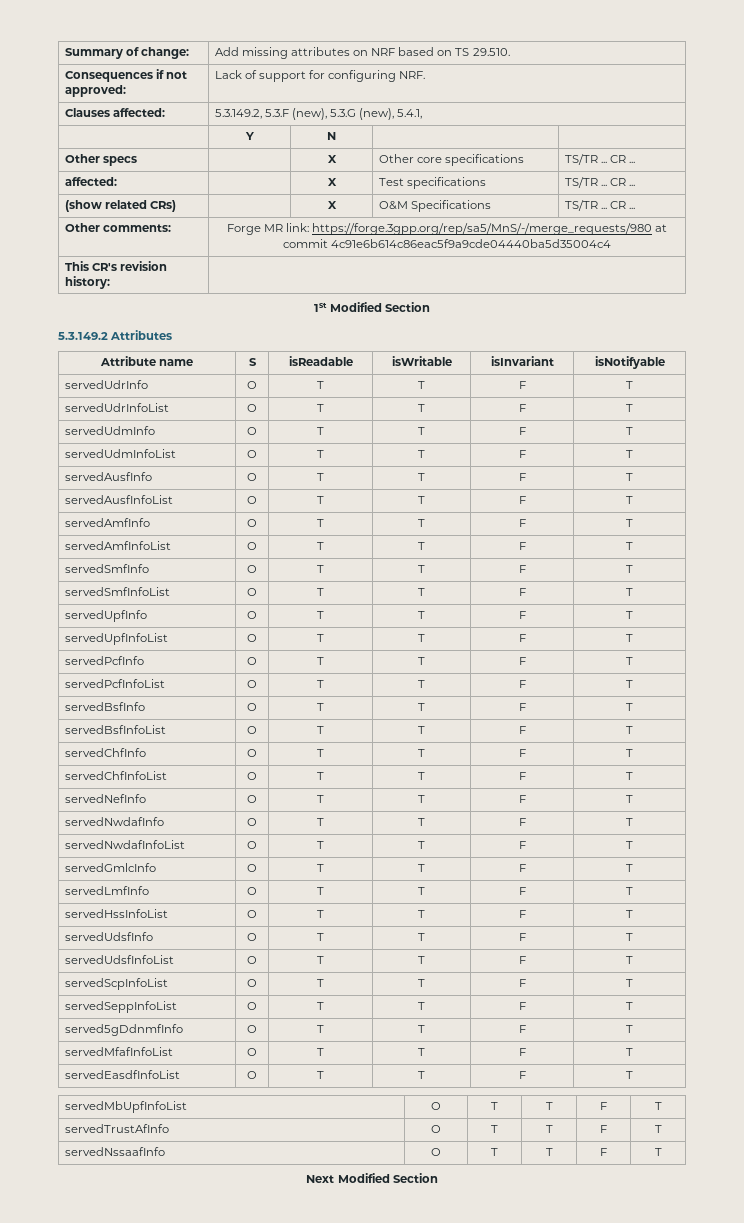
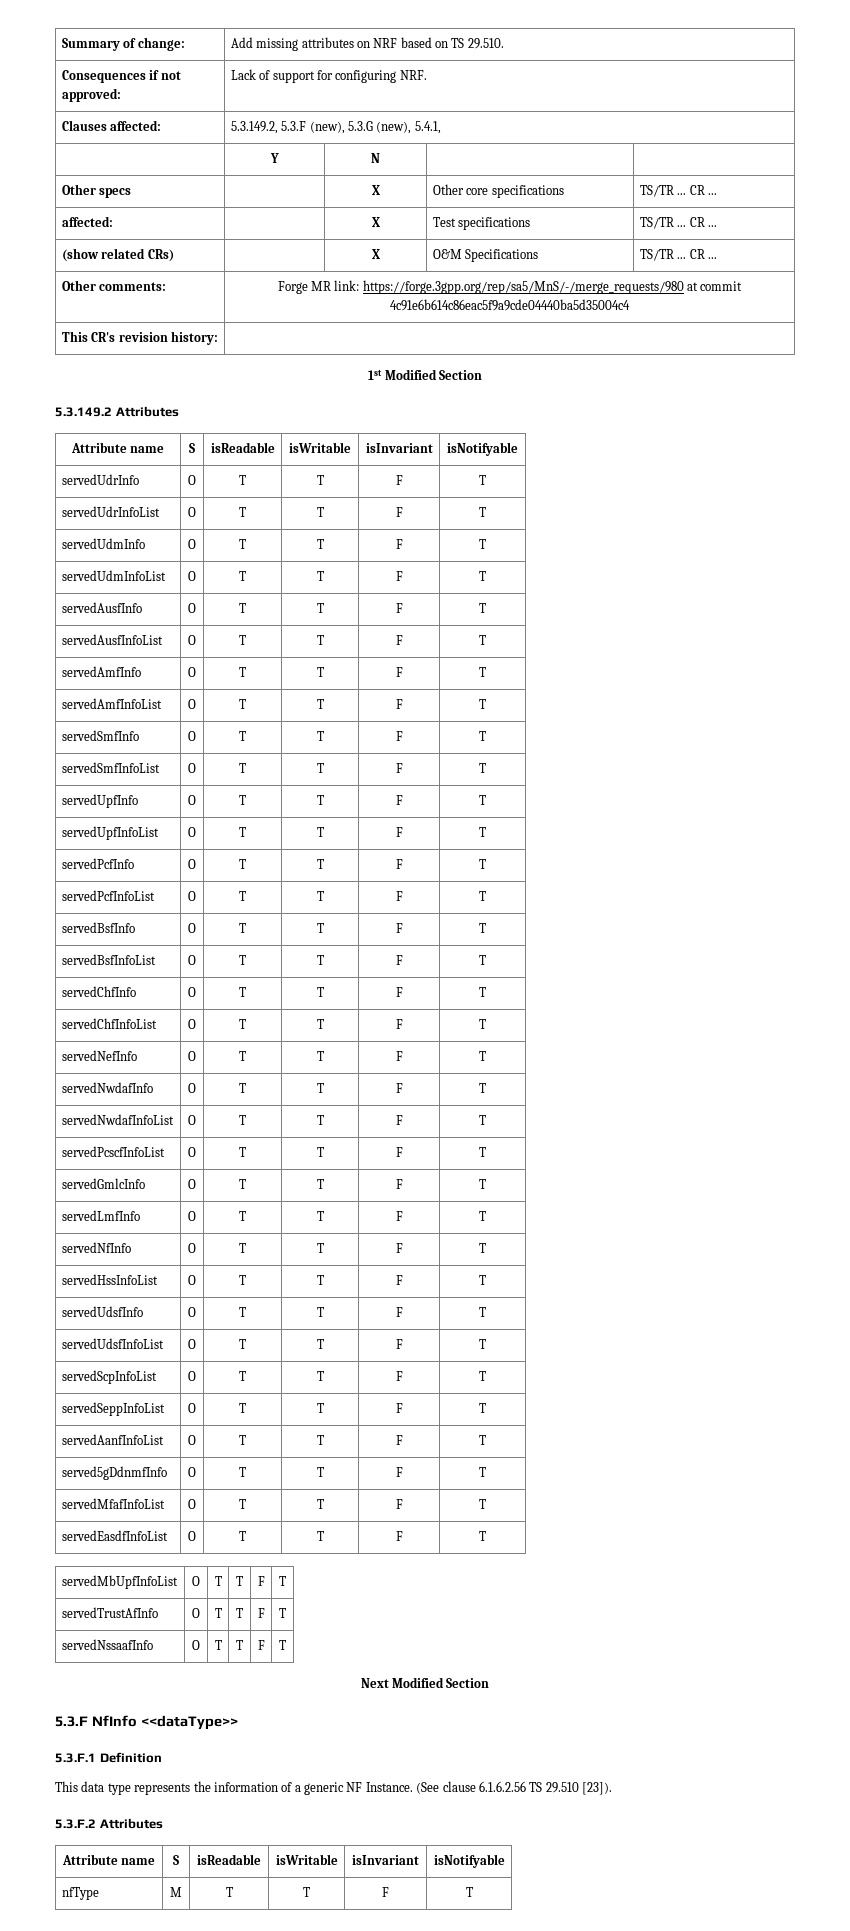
+ servedPcscfInfoList | O | T | T | F | T
+ servedNfInfo | O | T | T | F | T
+ servedAanfInfoList | O | T | T | F | T
+ 5.3.F NfInfo <<dataType>>
+ 5.3.F.1 Definition
+ This data type represents the information of a generic NF Instance. (See clause 6.1.6.2.56 TS 29.510 [23]).
+ 5.3.F.2 Attributes
+ Attribute name | S | isReadable | isWritable | isInvariant | isNotifyable
+ nfType | M | T | T | F | T

